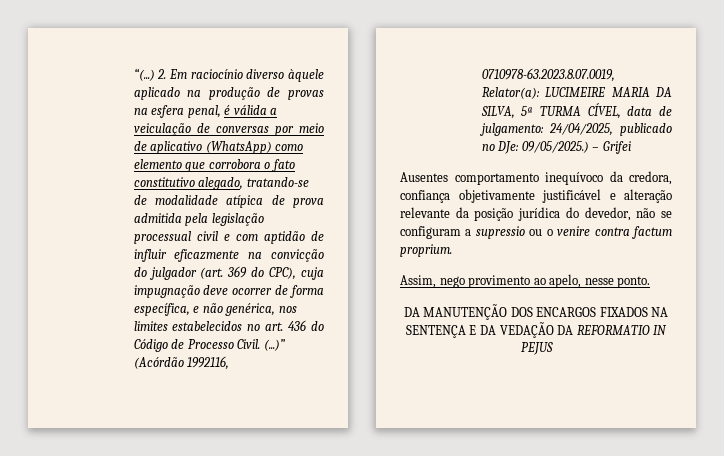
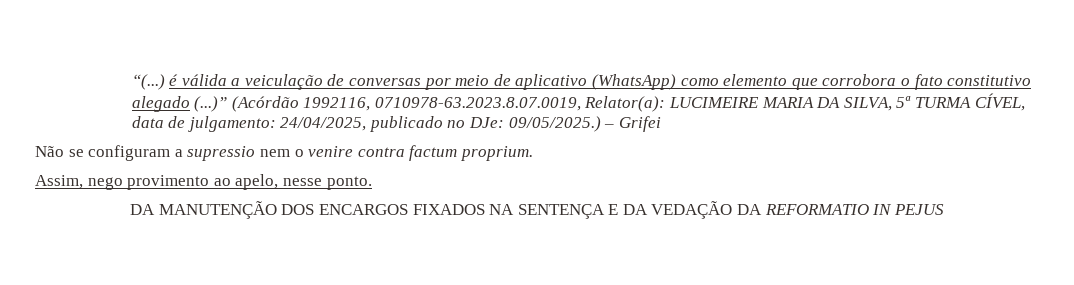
- “(...) 2. Em raciocínio diverso àquele aplicado na produção de provas na esfera penal, é válida a veiculação de conversas por meio de aplicativo (WhatsApp) como elemento que corrobora o fato constitutivo alegado, tratando-se de modalidade atípica de prova admitida pela legislação processual civil e com aptidão de influir eficazmente na convicção do julgador (art. 369 do CPC), cuja impugnação deve ocorrer de forma específica, e não genérica, nos limites estabelecidos no art. 436 do Código de Processo Civil. (...)”
+ “(...) é válida a veiculação de conversas por meio de aplicativo (WhatsApp) como elemento que corrobora o fato constitutivo alegado (...)”
- Ausentes comportamento inequívoco da credora, confiança objetivamente justificável e alteração relevante da posição jurídica do devedor, não se configuram a supressio ou o venire contra factum proprium.
+ Não se configuram a supressio nem o venire contra factum proprium.

